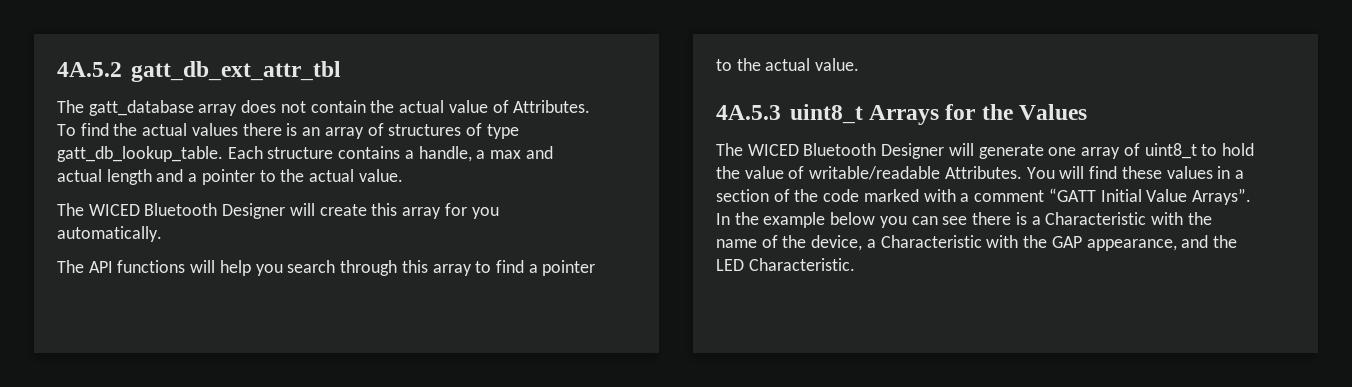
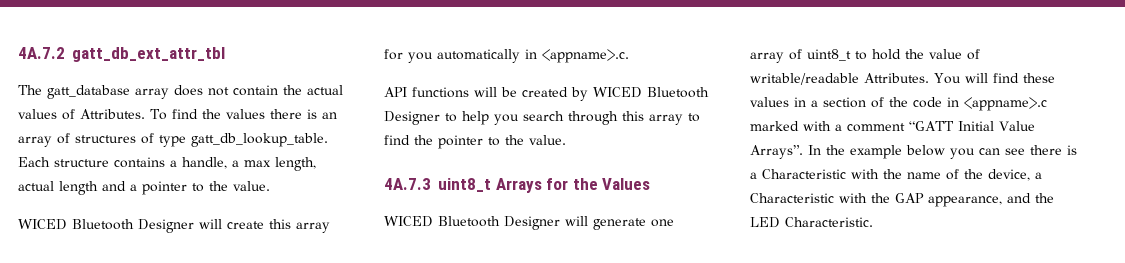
- 4A.5.2 gatt_db_ext_attr_tbl
+ 4A.7.2 gatt_db_ext_attr_tbl
- The gatt_database array does not contain the actual value of Attributes.
+ The gatt_database array does not contain the actual values of Attributes.
- To find the actual values there is an array of structures of type gatt_db_lookup_table.
+ To find the values there is an array of structures of type gatt_db_lookup_table.
- Each structure contains a handle, a max and actual length and a pointer to the actual value.
- The WICED Bluetooth Designer will create this array for you automatically.
- The API functions will help you search through this array to find a pointer to the actual value.
- 4A.5.3 uint8_t Arrays for the Values
+ Each structure contains a handle, a max length, actual length and a pointer to the value.
+ WICED Bluetooth Designer will create this array for you automatically in <appname>.c.
+ API functions will be created by WICED Bluetooth Designer to help you search through this array to find the pointer to the value.
+ 4A.7.3 uint8_t Arrays for the Values
- The WICED Bluetooth Designer will generate one array of uint8_t to hold the value of writable/readable Attributes.
+ WICED Bluetooth Designer will generate one array of uint8_t to hold the value of writable/readable Attributes.
- You will find these values in a section of the code marked with a comment “GATT Initial Value Arrays”.
+ You will find these values in a section of the code in <appname>.c marked with a comment “GATT Initial Value Arrays”.

